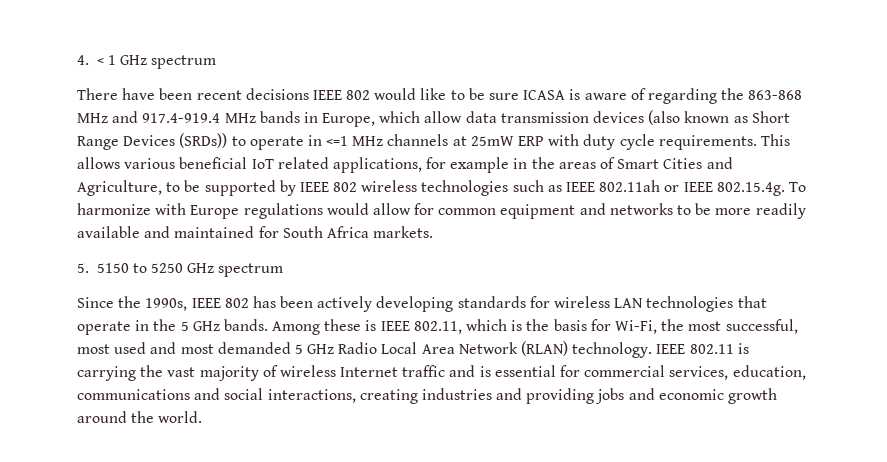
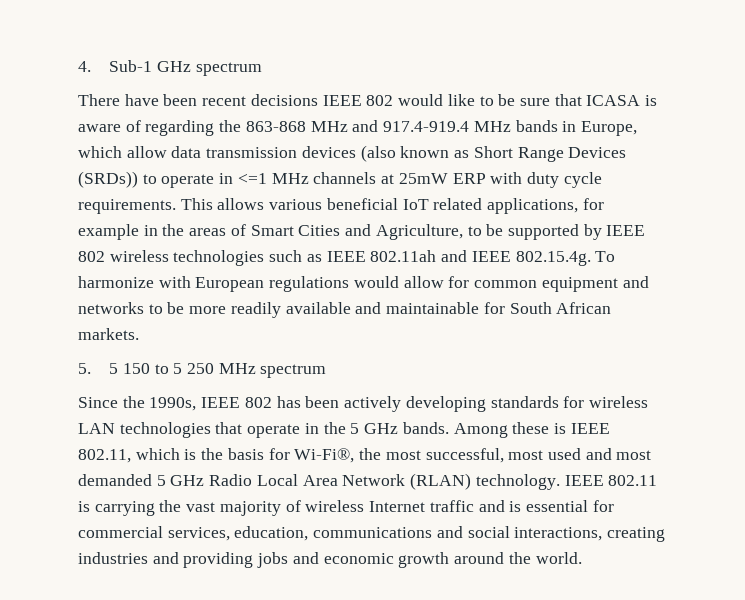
- 4. < 1 GHz spectrum
+ 4. Sub-1 GHz spectrum
- There have been recent decisions IEEE 802 would like to be sure ICASA is aware of regarding the 863-868 MHz and 917.4-919.4 MHz bands in Europe, which allow data transmission devices (also known as Short Range Devices (SRDs)) to operate in <=1 MHz channels at 25mW ERP with duty cycle requirements.
+ There have been recent decisions IEEE 802 would like to be sure that ICASA is aware of regarding the 863-868 MHz and 917.4-919.4 MHz bands in Europe, which allow data transmission devices (also known as Short Range Devices (SRDs)) to operate in <=1 MHz channels at 25mW ERP with duty cycle requirements.
- This allows various beneficial IoT related applications, for example in the areas of Smart Cities and Agriculture, to be supported by IEEE 802 wireless technologies such as IEEE 802.11ah or IEEE 802.15.4g. To harmonize with Europe regulations would allow for common equipment and networks to be more readily available and maintained for South Africa markets.
+ This allows various beneficial IoT related applications, for example in the areas of Smart Cities and Agriculture, to be supported by IEEE 802 wireless technologies such as IEEE 802.11ah and IEEE 802.15.4g. To harmonize with European regulations would allow for common equipment and networks to be more readily available and maintainable for South African markets.
- 5. 5150 to 5250 GHz spectrum
+ 5. 5 150 to 5 250 MHz spectrum
- Among these is IEEE 802.11, which is the basis for Wi-Fi, the most successful, most used and most demanded 5 GHz Radio Local Area Network (RLAN) technology.
+ Among these is IEEE 802.11, which is the basis for Wi-Fi®, the most successful, most used and most demanded 5 GHz Radio Local Area Network (RLAN) technology.

